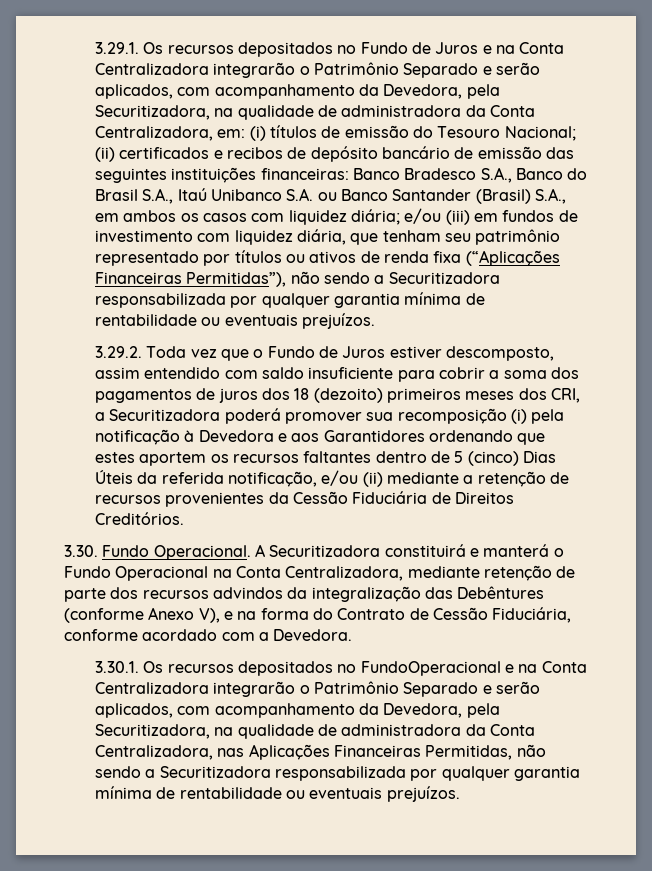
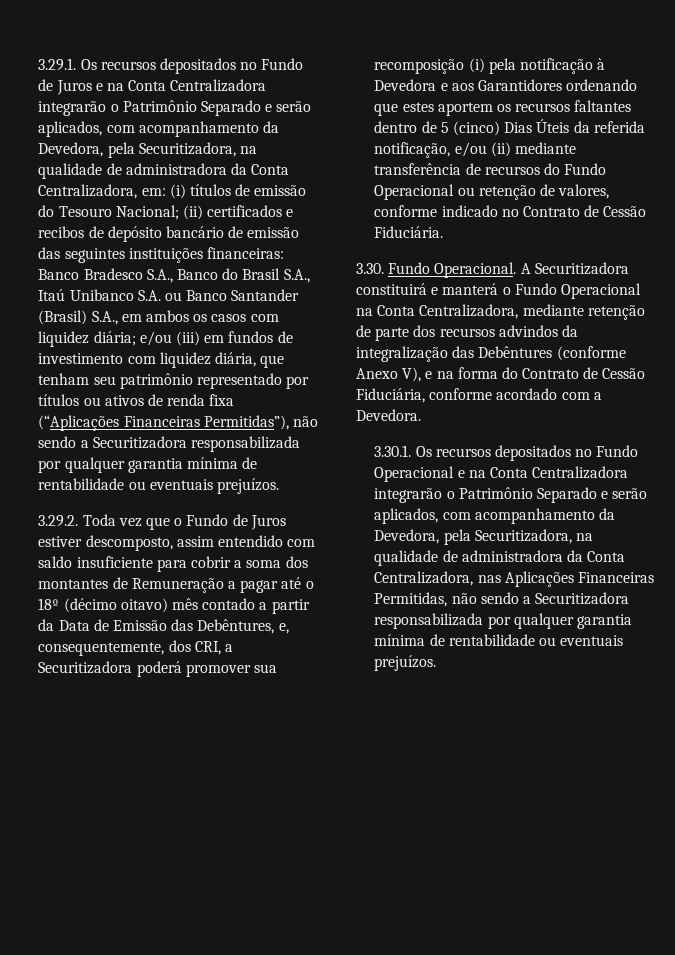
- 3.29.2. Toda vez que o Fundo de Juros estiver descomposto, assim entendido com saldo insuficiente para cobrir a soma dos pagamentos de juros dos 18 (dezoito) primeiros meses dos CRI, a Securitizadora poderá promover sua recomposição (i) pela notificação à Devedora e aos Garantidores ordenando que estes aportem os recursos faltantes dentro de 5 (cinco) Dias Úteis da referida notificação, e/ou (ii) mediante a retenção de recursos provenientes da Cessão Fiduciária de Direitos Creditórios.
+ 3.29.2. Toda vez que o Fundo de Juros estiver descomposto, assim entendido com saldo insuficiente para cobrir a soma dos montantes de Remuneração a pagar até o 18º (décimo oitavo) mês contado a partir da Data de Emissão das Debêntures, e, consequentemente, dos CRI, a Securitizadora poderá promover sua recomposição (i) pela notificação à Devedora e aos Garantidores ordenando que estes aportem os recursos faltantes dentro de 5 (cinco) Dias Úteis da referida notificação, e/ou (ii) mediante transferência de recursos do Fundo Operacional ou retenção de valores, conforme indicado no Contrato de Cessão Fiduciária.
- 3.30.1. Os recursos depositados no FundoOperacional e na Conta Centralizadora integrarão o Patrimônio Separado e serão aplicados, com acompanhamento da Devedora, pela Securitizadora, na qualidade de administradora da Conta Centralizadora, nas Aplicações Financeiras Permitidas, não sendo a Securitizadora responsabilizada por qualquer garantia mínima de rentabilidade ou eventuais prejuízos.
+ 3.30.1. Os recursos depositados no Fundo Operacional e na Conta Centralizadora integrarão o Patrimônio Separado e serão aplicados, com acompanhamento da Devedora, pela Securitizadora, na qualidade de administradora da Conta Centralizadora, nas Aplicações Financeiras Permitidas, não sendo a Securitizadora responsabilizada por qualquer garantia mínima de rentabilidade ou eventuais prejuízos.

